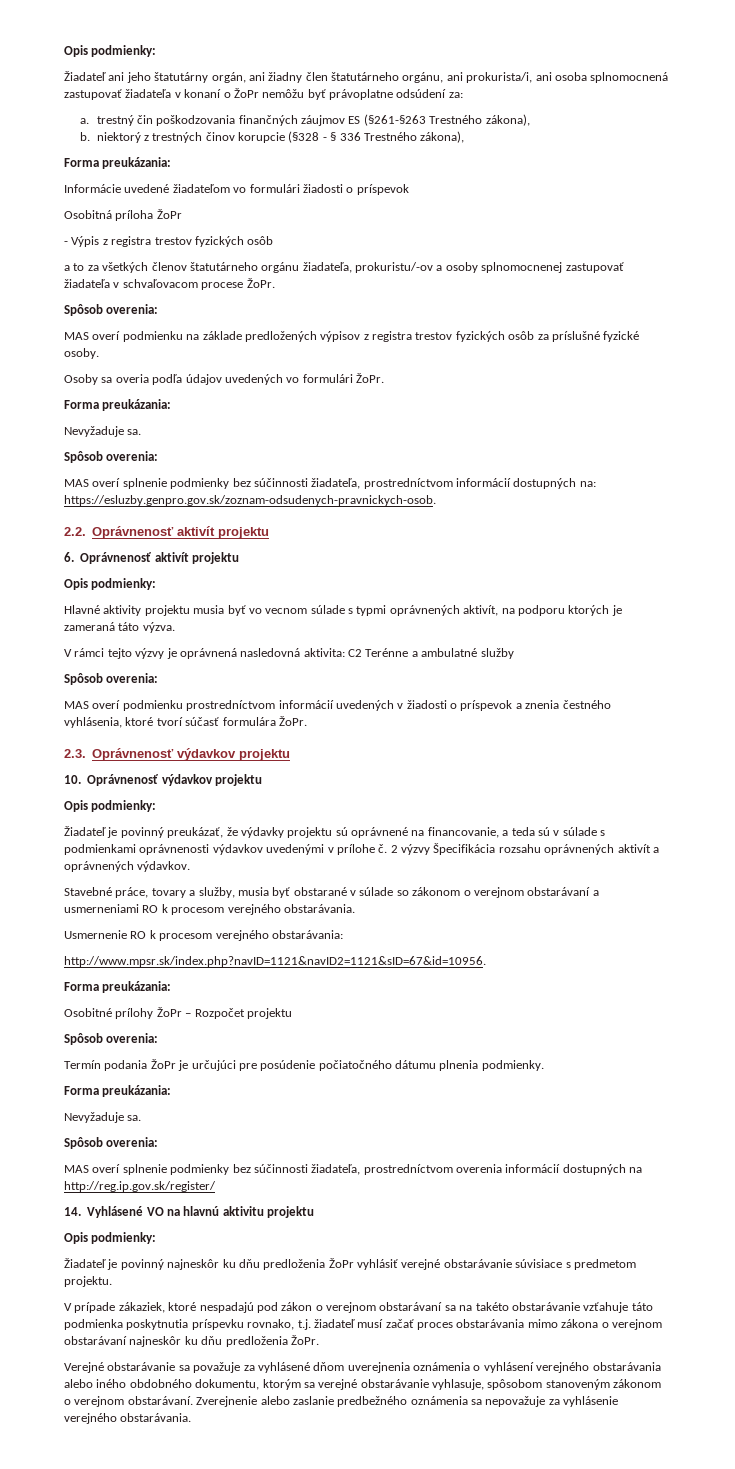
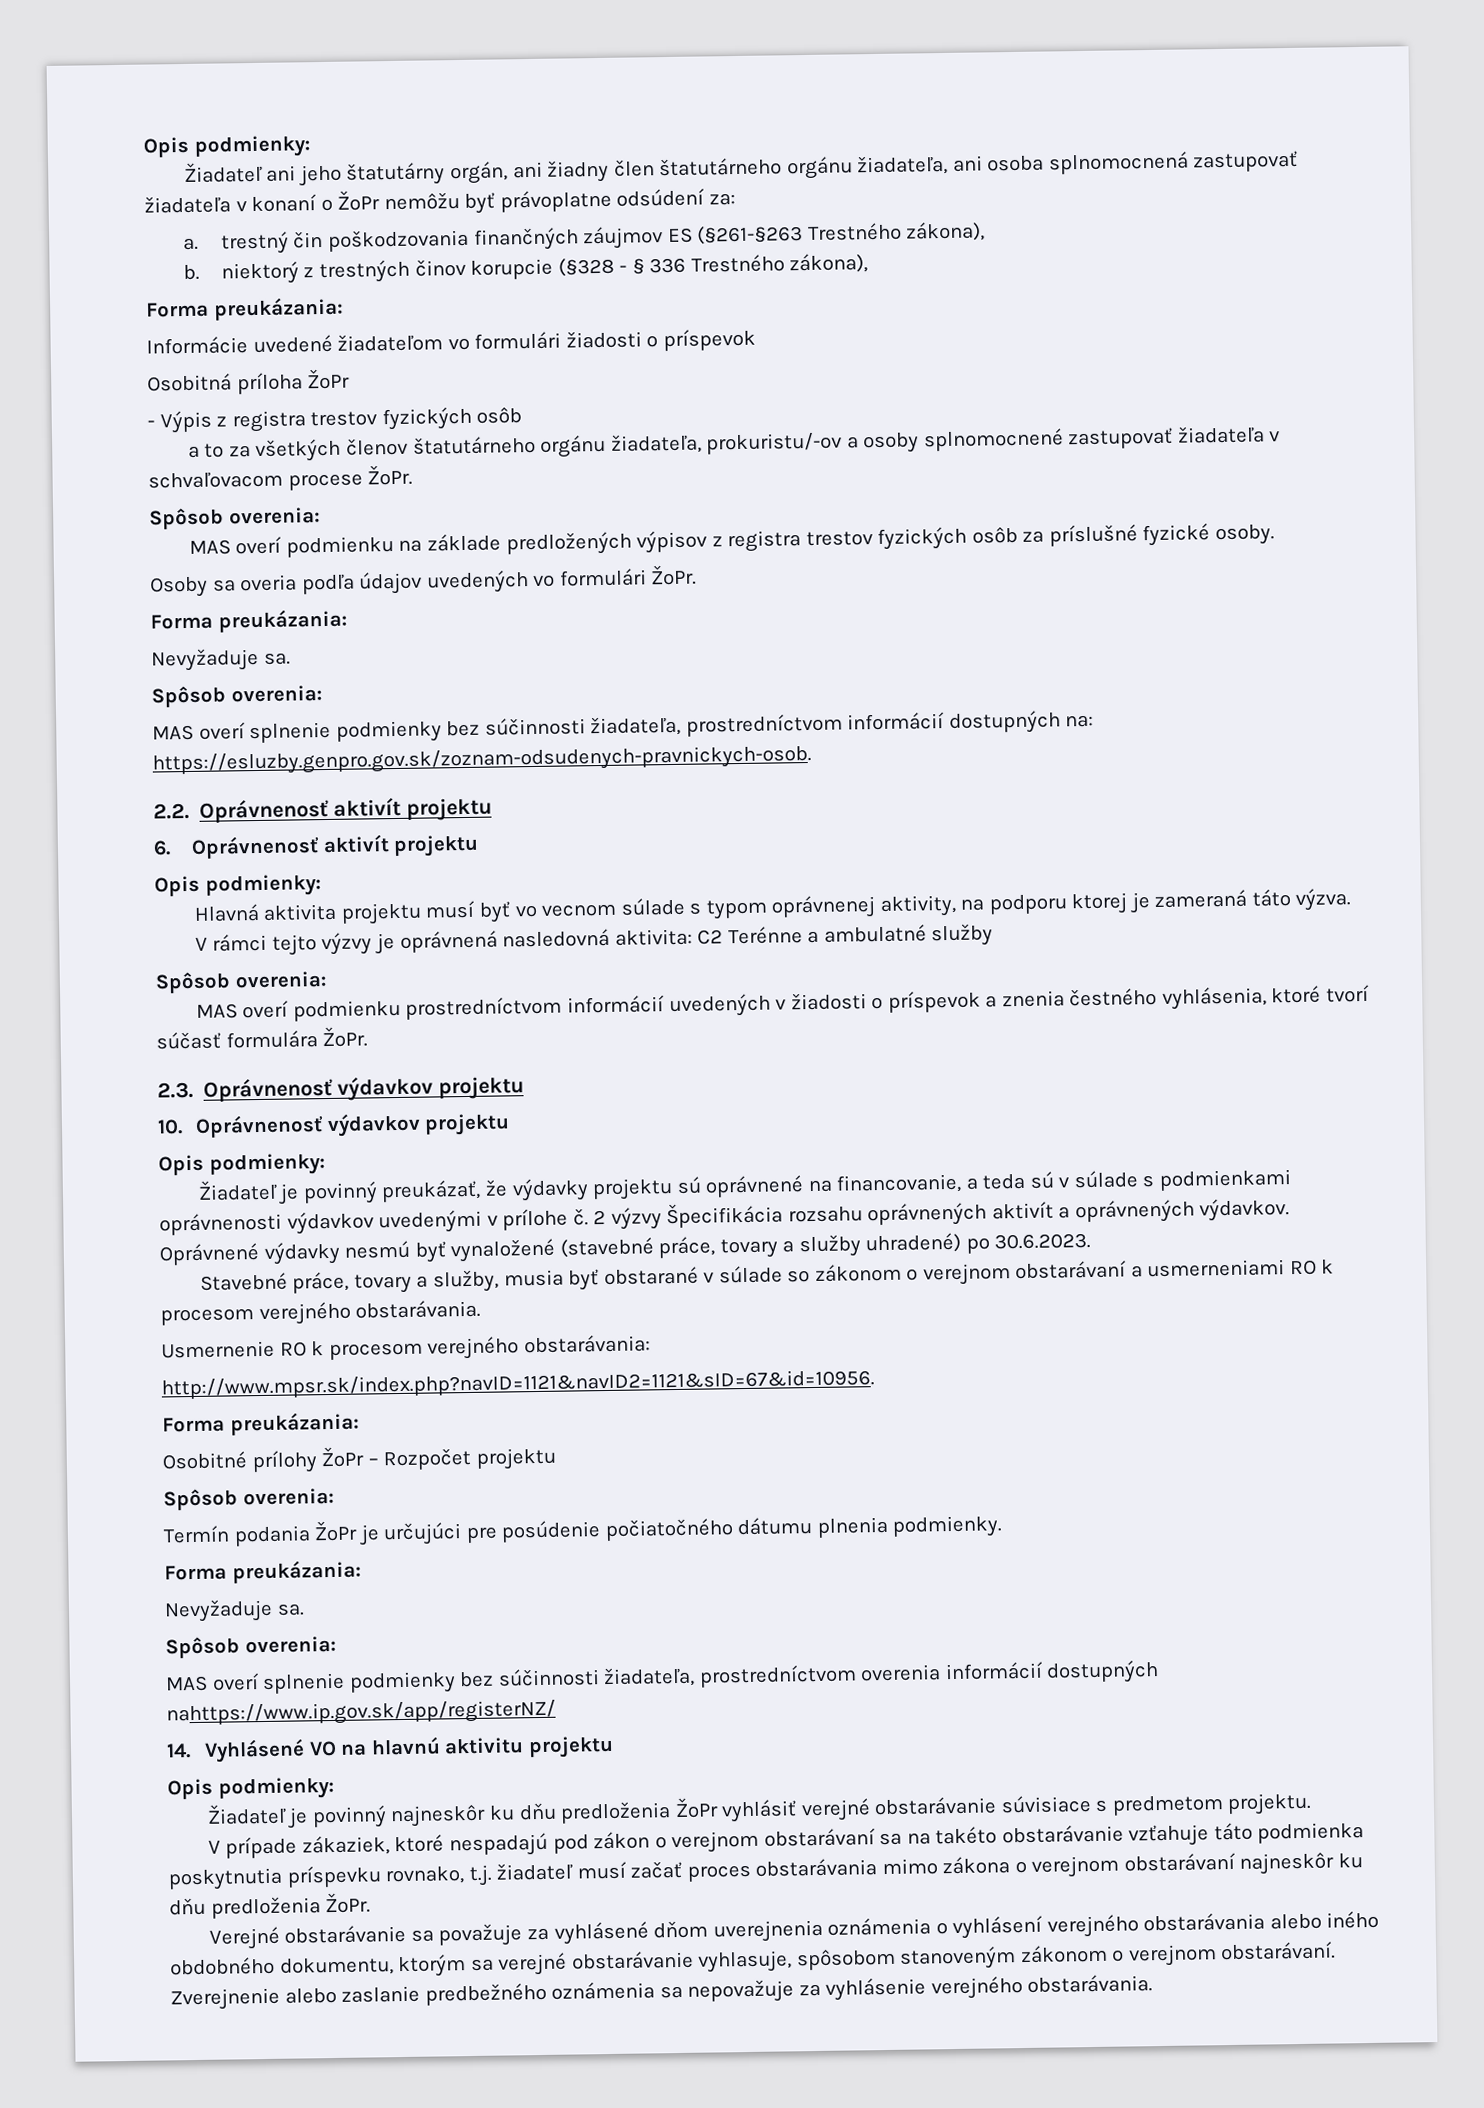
- Žiadateľ ani jeho štatutárny orgán, ani žiadny člen štatutárneho orgánu, ani prokurista/i, ani osoba splnomocnená zastupovať žiadateľa v konaní o ŽoPr nemôžu byť právoplatne odsúdení za:
+ Žiadateľ ani jeho štatutárny orgán, ani žiadny člen štatutárneho orgánu žiadateľa, ani osoba splnomocnená zastupovať žiadateľa v konaní o ŽoPr nemôžu byť právoplatne odsúdení za:
- a to za všetkých členov štatutárneho orgánu žiadateľa, prokuristu/-ov a osoby splnomocnenej zastupovať žiadateľa v schvaľovacom procese ŽoPr.
+ a to za všetkých členov štatutárneho orgánu žiadateľa, prokuristu/-ov a osoby splnomocnené zastupovať žiadateľa v schvaľovacom procese ŽoPr.
- Hlavné aktivity projektu musia byť vo vecnom súlade s typmi oprávnených aktivít, na podporu ktorých je zameraná táto výzva.
+ Hlavná aktivita projektu musí byť vo vecnom súlade s typom oprávnenej aktivity, na podporu ktorej je zameraná táto výzva.
+ Oprávnené výdavky nesmú byť vynaložené (stavebné práce, tovary a služby uhradené) po 30.6.2023.
- MAS overí splnenie podmienky bez súčinnosti žiadateľa, prostredníctvom overenia informácií dostupných na http://reg.ip.gov.sk/register/
+ MAS overí splnenie podmienky bez súčinnosti žiadateľa, prostredníctvom overenia informácií dostupných nahttps://www.ip.gov.sk/app/registerNZ/

